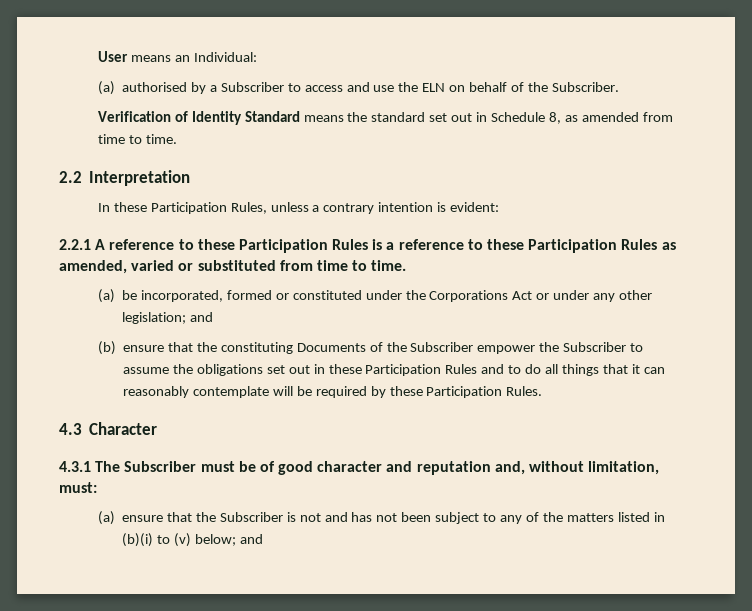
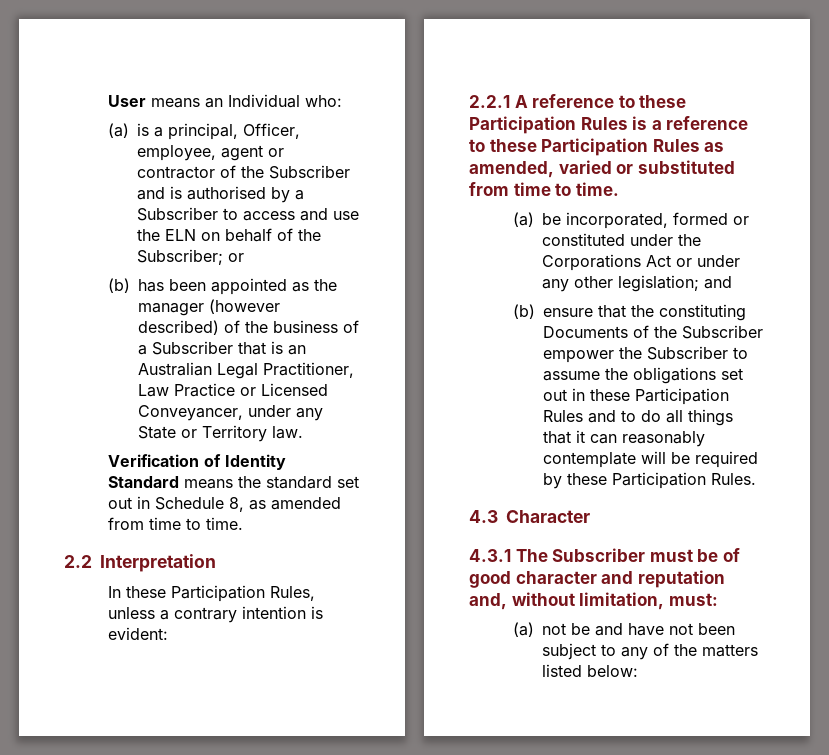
- User means an Individual:
- (a) authorised by a Subscriber to access and use the ELN on behalf of the Subscriber.
+ User means an Individual who:
+ (a) is a principal, Officer, employee, agent or contractor of the Subscriber and is authorised by a Subscriber to access and use the ELN on behalf of the Subscriber; or
+ (b) has been appointed as the manager (however described) of the business of a Subscriber that is an Australian Legal Practitioner, Law Practice or Licensed Conveyancer, under any State or Territory law.
- (a) ensure that the Subscriber is not and has not been subject to any of the matters listed in (b)(i) to (v) below; and
+ (a) not be and have not been subject to any of the matters listed below:

